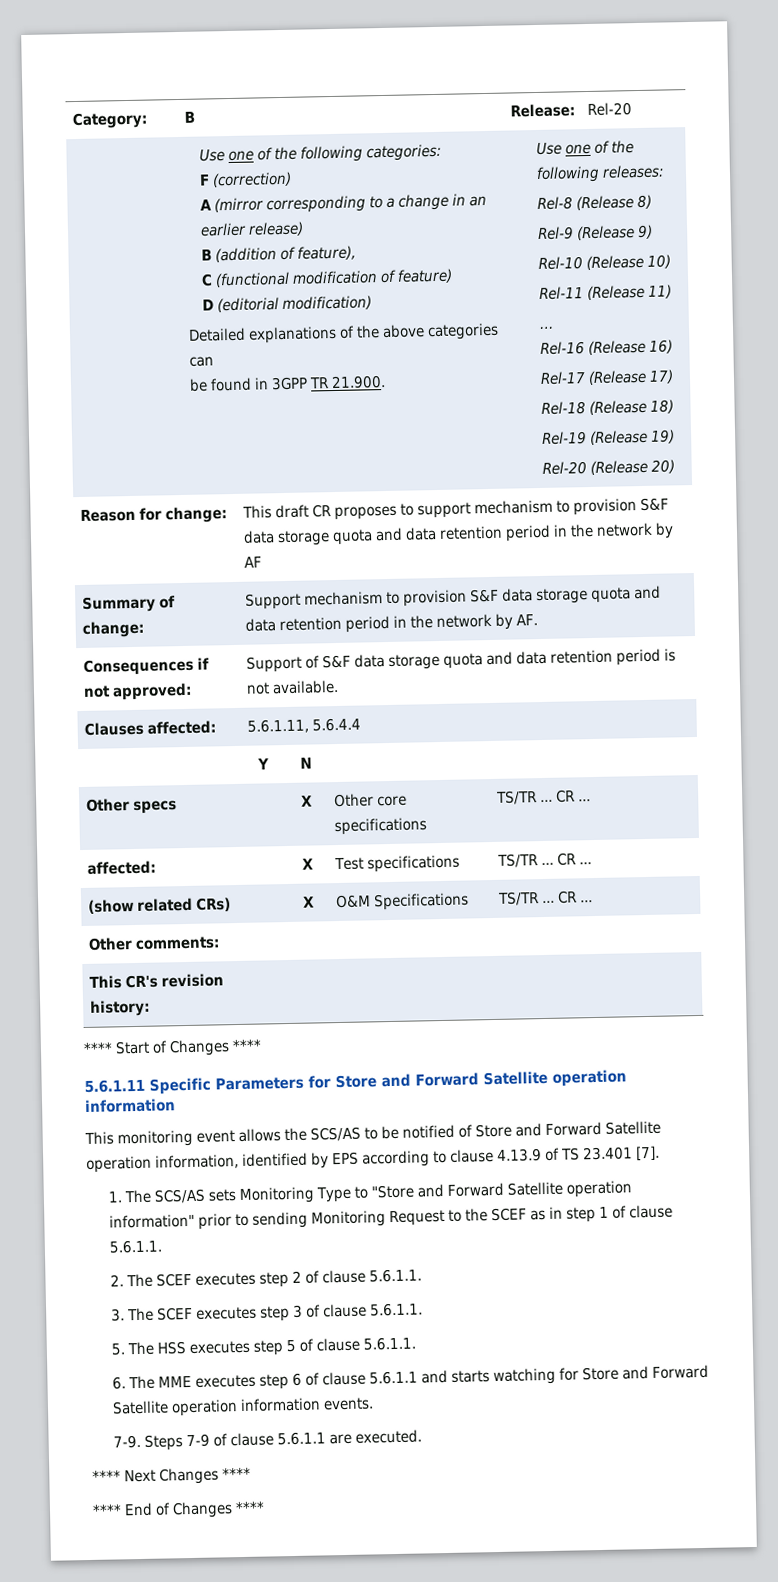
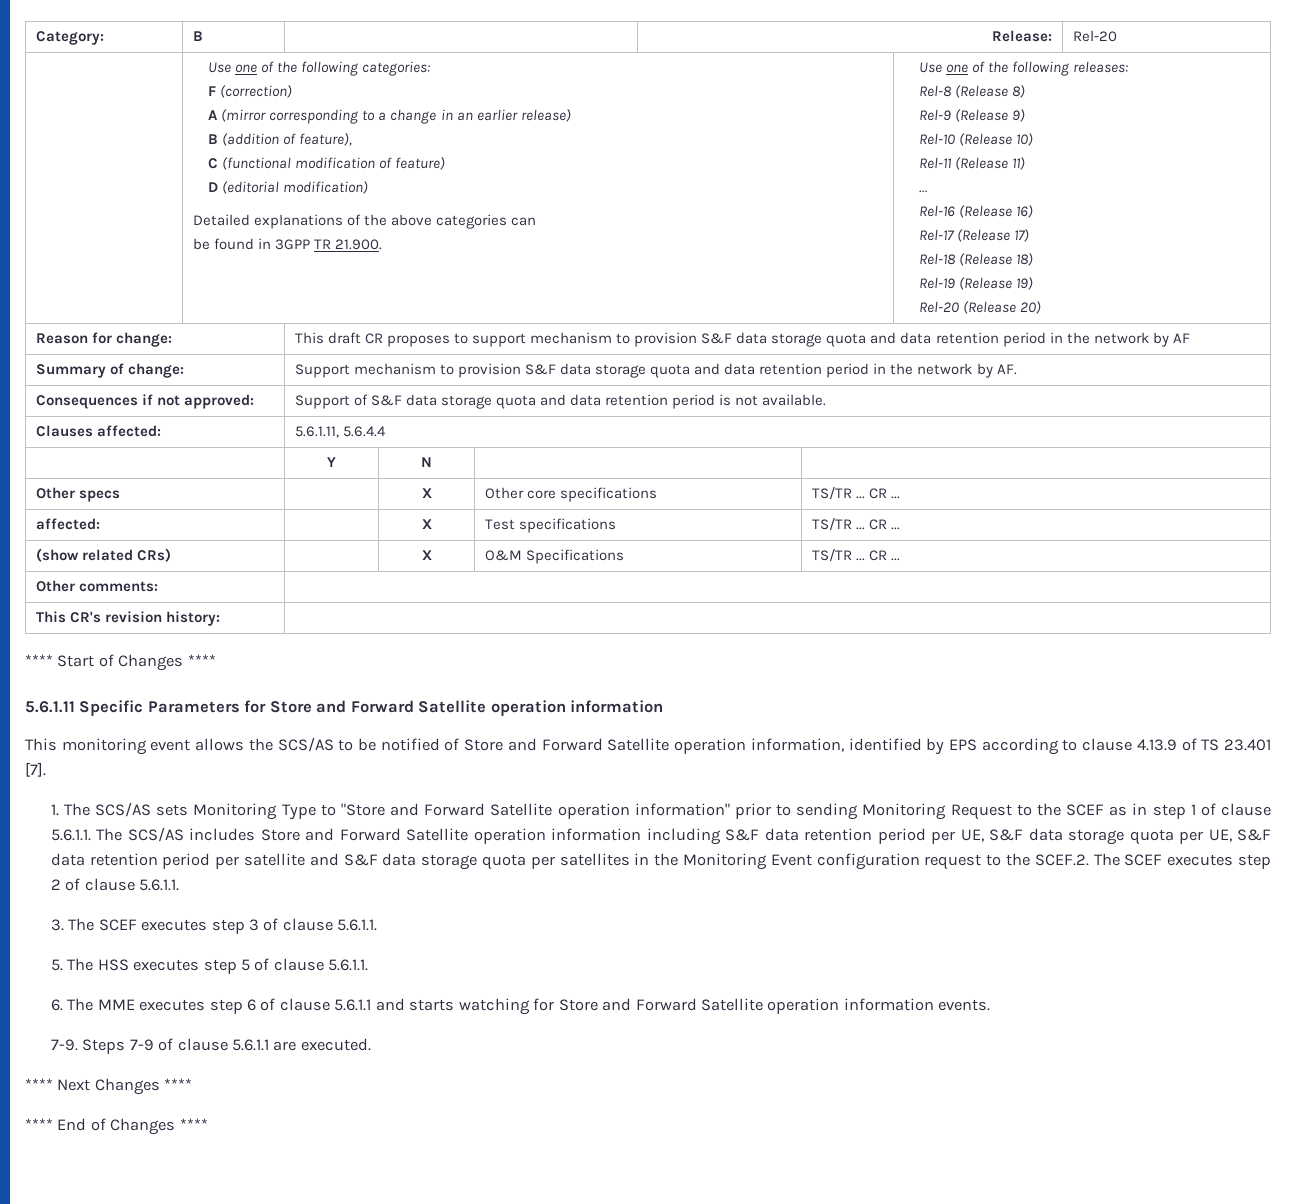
- 1. The SCS/AS sets Monitoring Type to "Store and Forward Satellite operation information" prior to sending Monitoring Request to the SCEF as in step 1 of clause 5.6.1.1.
- 2. The SCEF executes step 2 of clause 5.6.1.1.
+ 1. The SCS/AS sets Monitoring Type to "Store and Forward Satellite operation information" prior to sending Monitoring Request to the SCEF as in step 1 of clause 5.6.1.1. The SCS/AS includes Store and Forward Satellite operation information including S&F data retention period per UE, S&F data storage quota per UE, S&F data retention period per satellite and S&F data storage quota per satellites in the Monitoring Event configuration request to the SCEF.2. The SCEF executes step 2 of clause 5.6.1.1.

